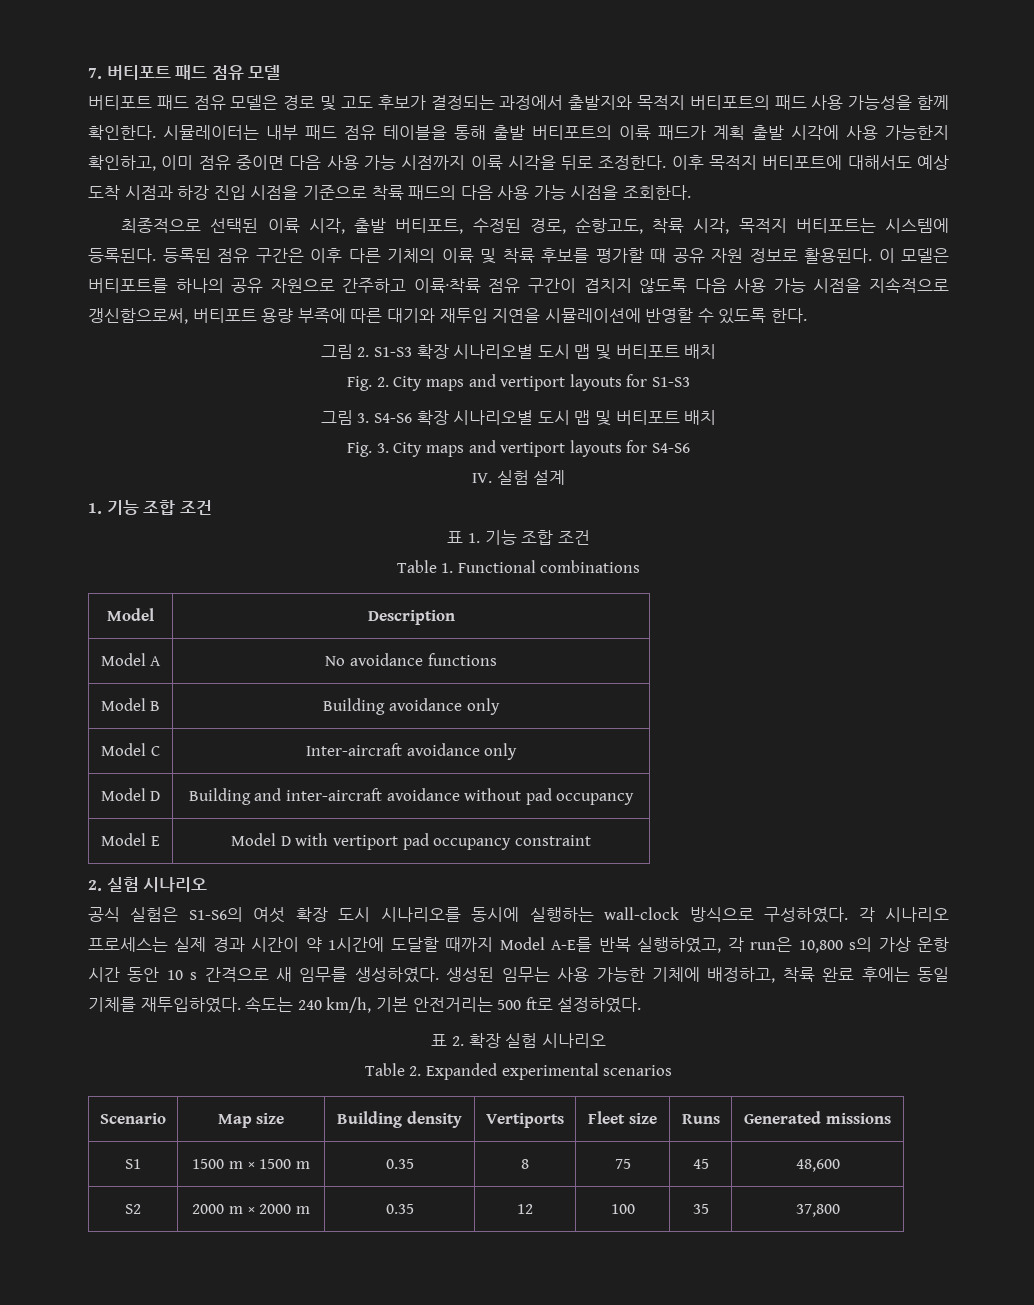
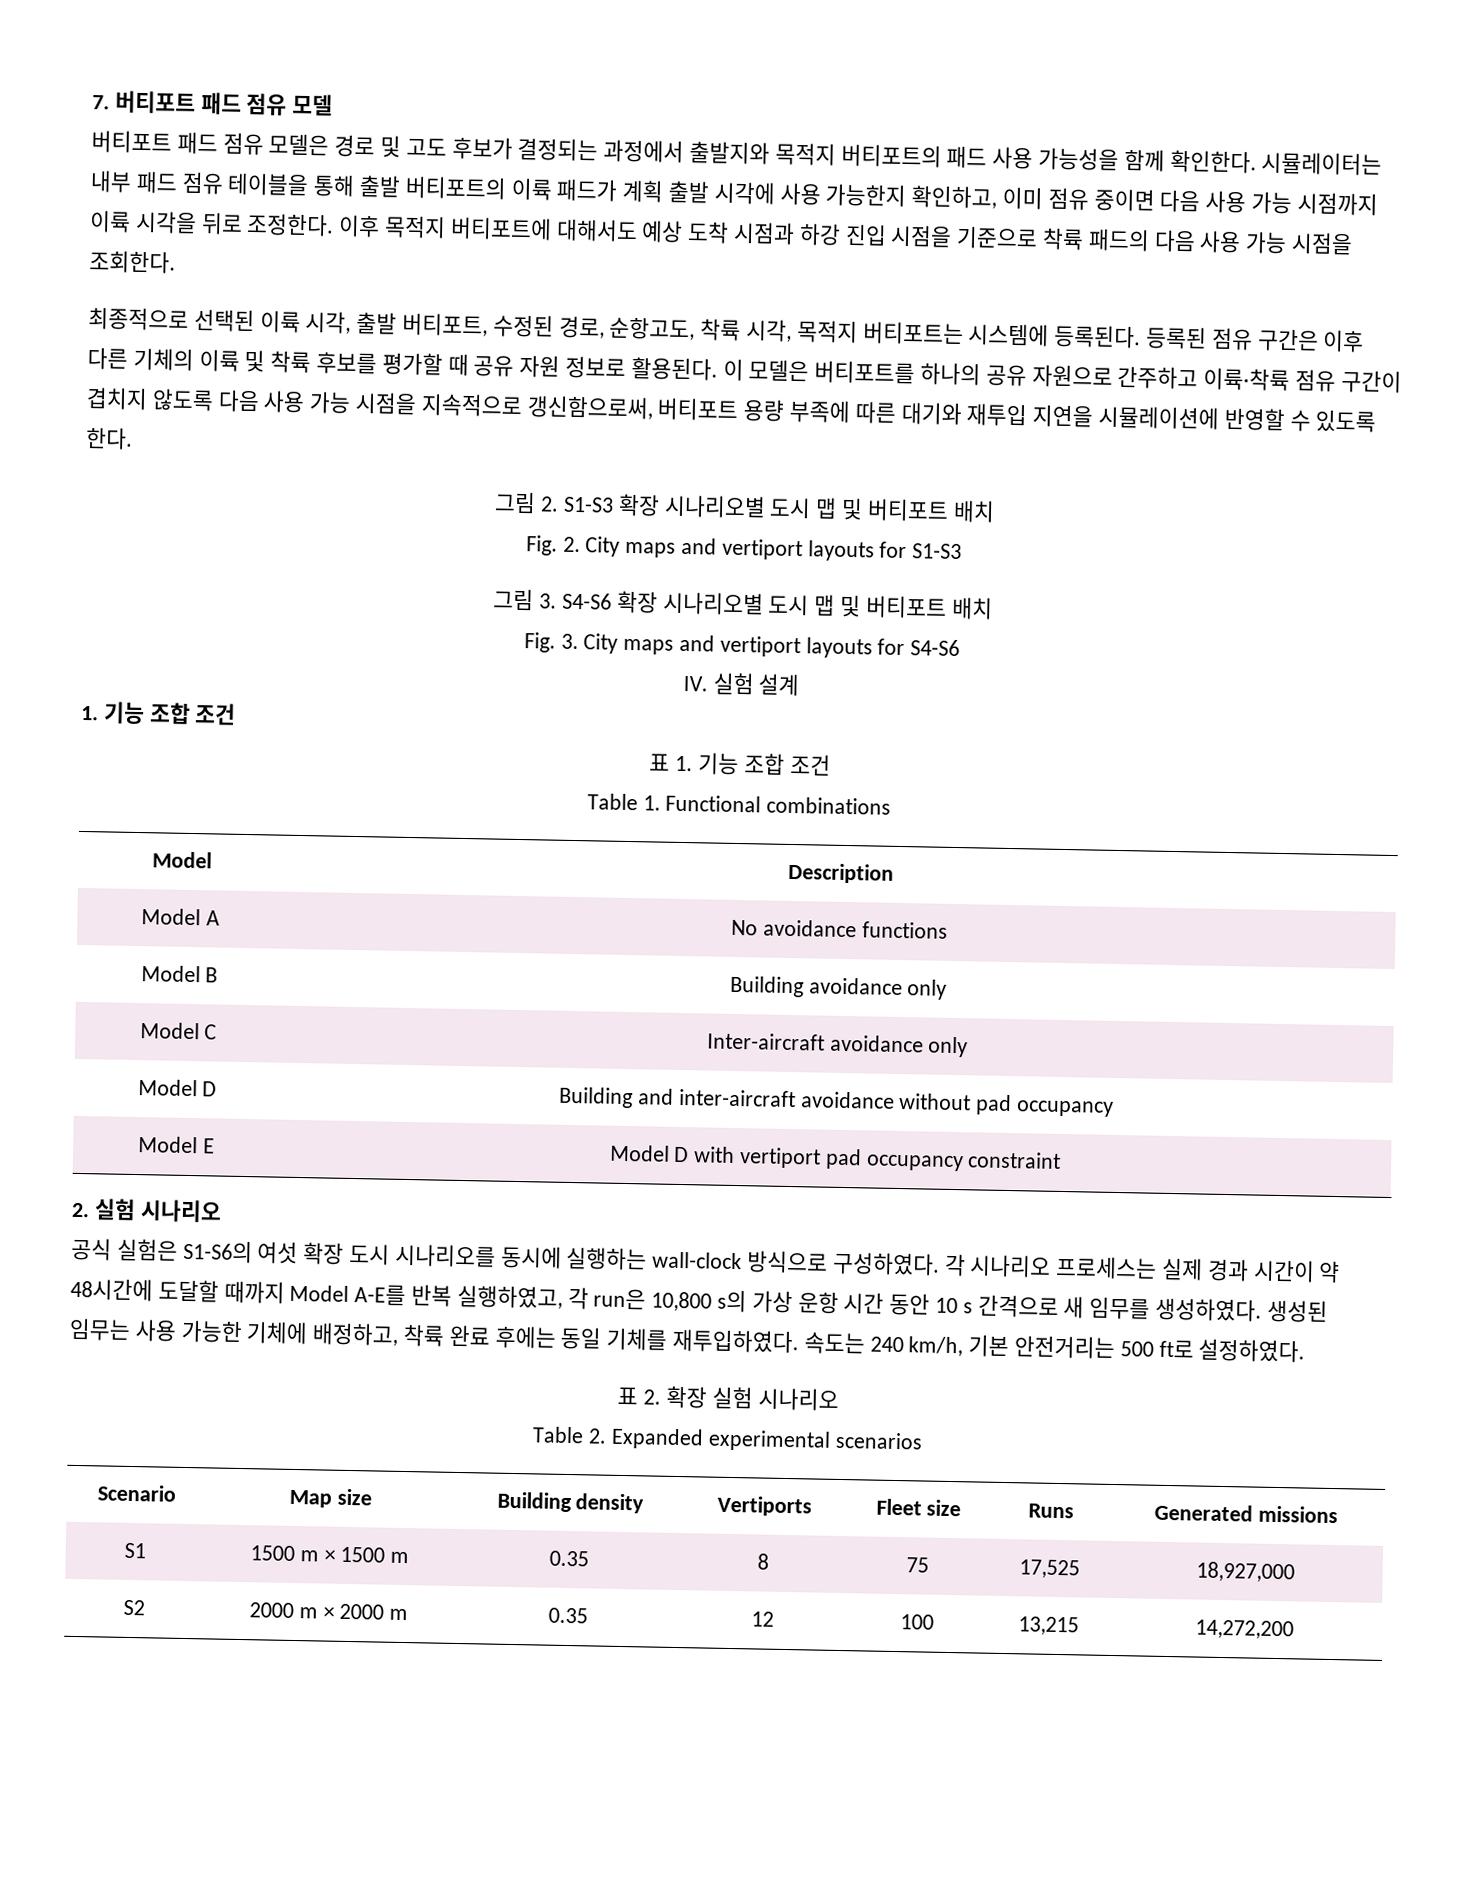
- 각 시나리오 프로세스는 실제 경과 시간이 약 1시간에 도달할 때까지 Model A-E를 반복 실행하였고, 각 run은 10,800 s의 가상 운항 시간 동안 10 s 간격으로 새 임무를 생성하였다.
+ 각 시나리오 프로세스는 실제 경과 시간이 약 48시간에 도달할 때까지 Model A-E를 반복 실행하였고, 각 run은 10,800 s의 가상 운항 시간 동안 10 s 간격으로 새 임무를 생성하였다.
- S1 | 1500 m × 1500 m | 0.35 | 8 | 75 | 45 | 48,600
+ S1 | 1500 m × 1500 m | 0.35 | 8 | 75 | 17,525 | 18,927,000
- S2 | 2000 m × 2000 m | 0.35 | 12 | 100 | 35 | 37,800
+ S2 | 2000 m × 2000 m | 0.35 | 12 | 100 | 13,215 | 14,272,200

